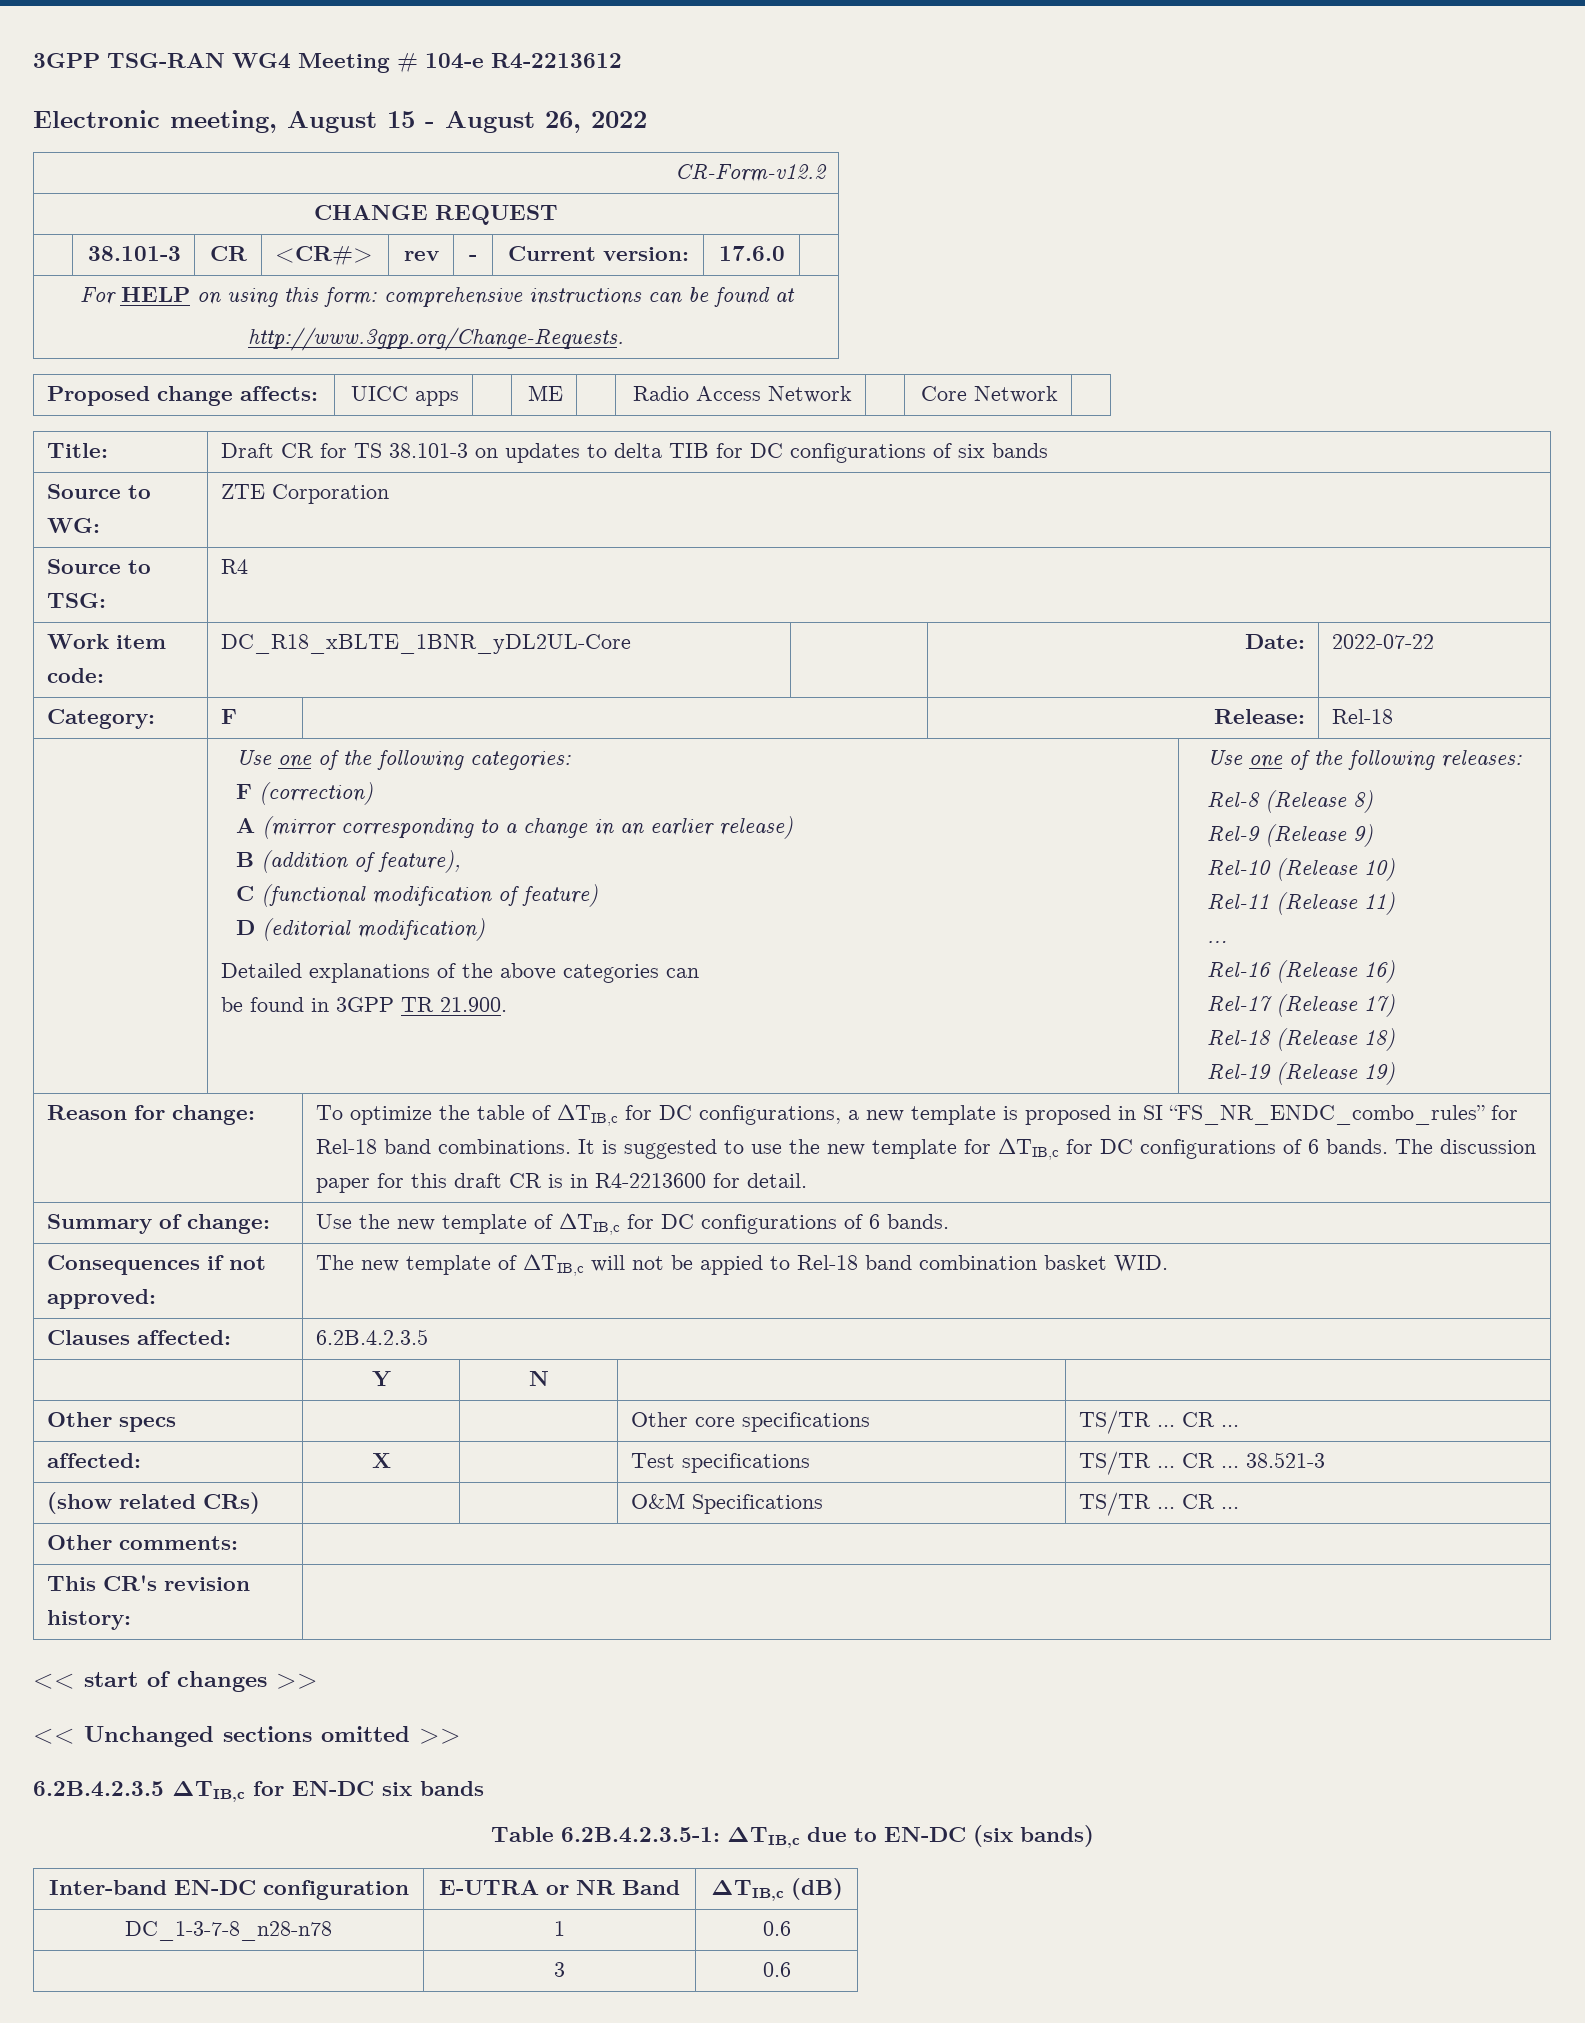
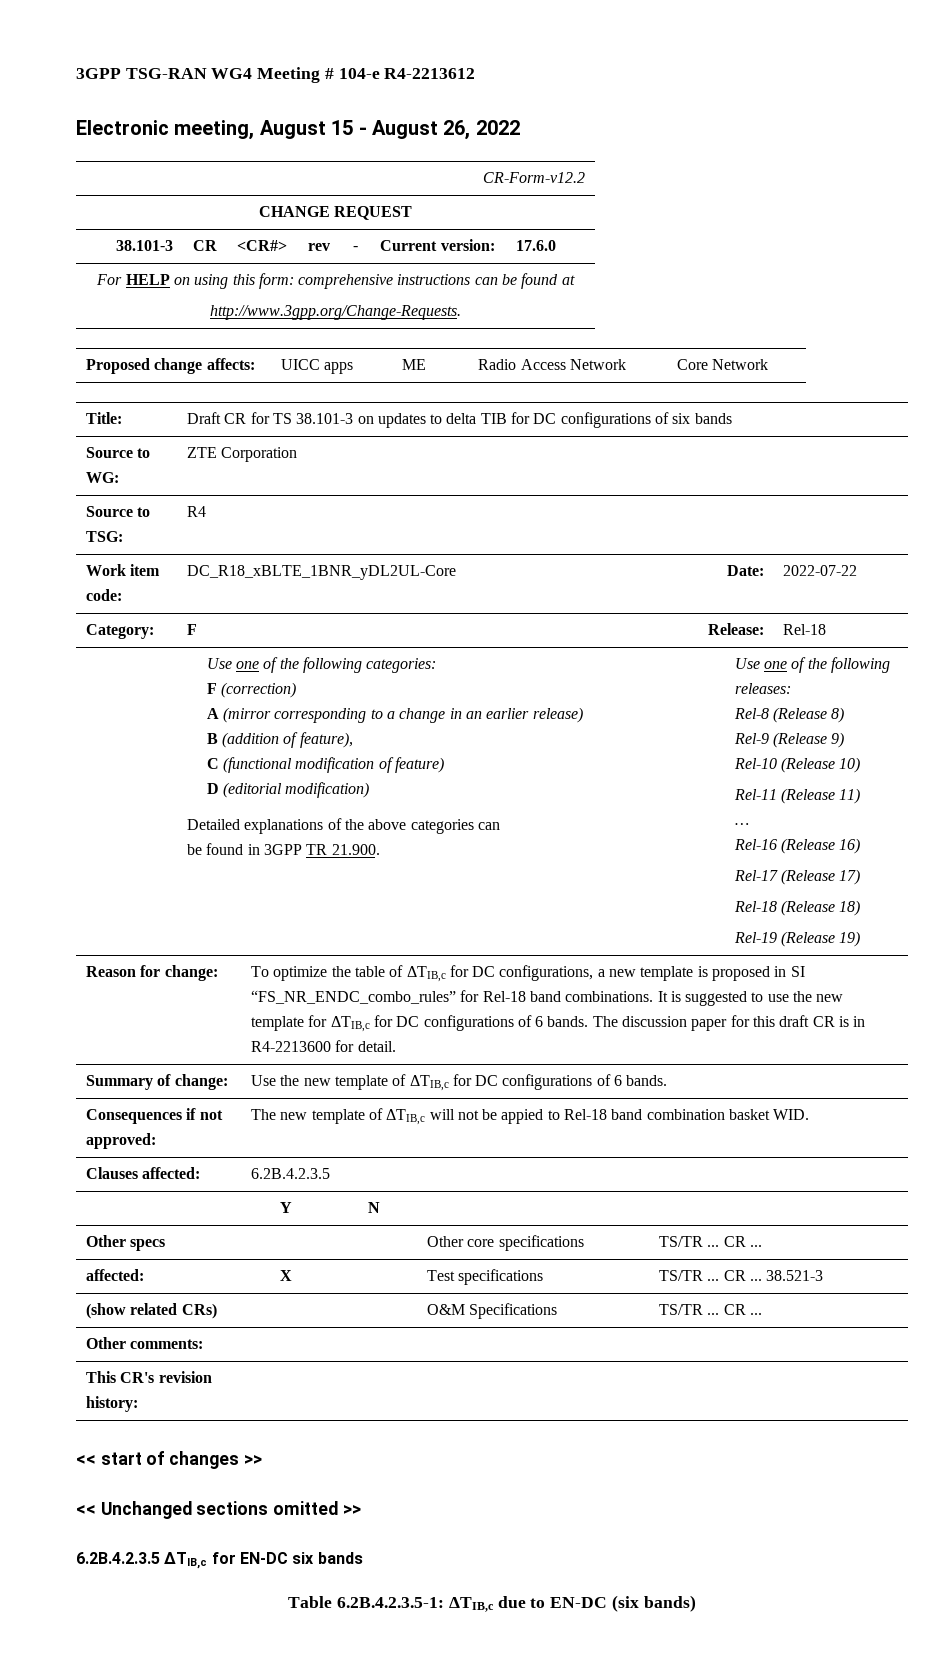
- Inter-band EN-DC configuration | E-UTRA or NR Band | ΔTIB,c (dB)
- DC_1-3-7-8_n28-n78 | 1 | 0.6
- | 3 | 0.6

